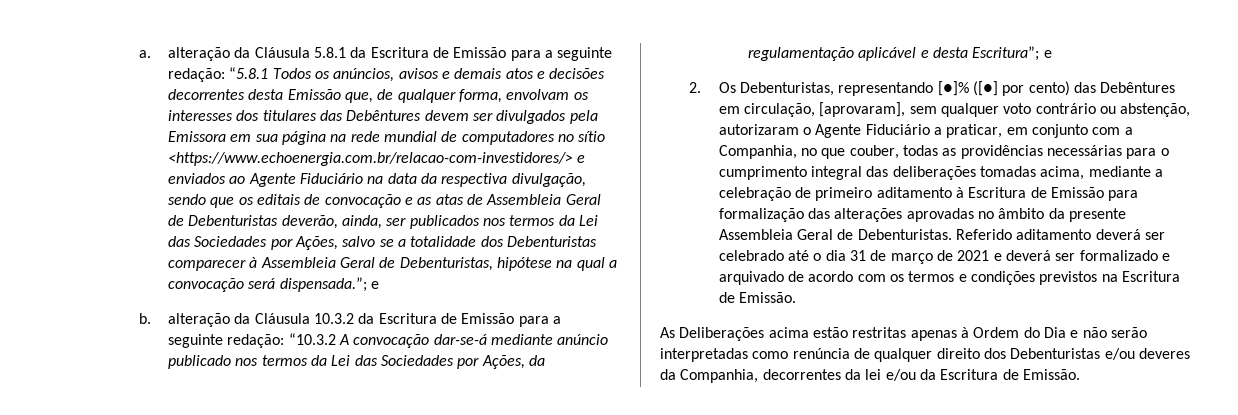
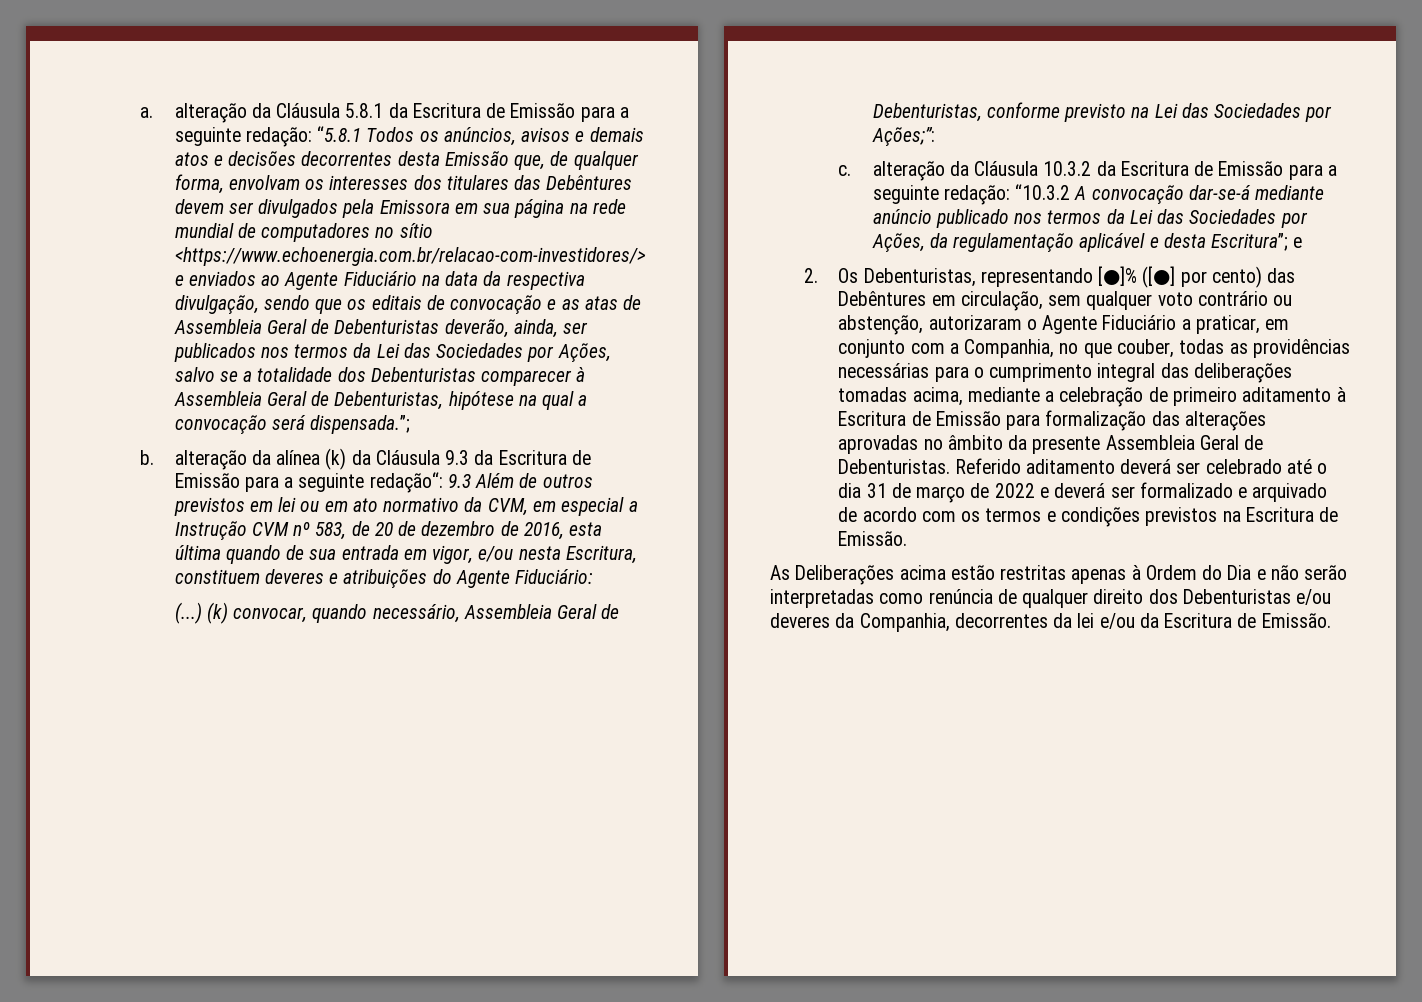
- “5.8.1 Todos os anúncios, avisos e demais atos e decisões decorrentes desta Emissão que, de qualquer forma, envolvam os interesses dos titulares das Debêntures devem ser divulgados pela Emissora em sua página na rede mundial de computadores no sítio <https://www.echoenergia.com.br/relacao-com-investidores/> e enviados ao Agente Fiduciário na data da respectiva divulgação, sendo que os editais de convocação e as atas de Assembleia Geral de Debenturistas deverão, ainda, ser publicados nos termos da Lei das Sociedades por Ações, salvo se a totalidade dos Debenturistas comparecer à Assembleia Geral de Debenturistas, hipótese na qual a convocação será dispensada.”; e
- b. alteração da Cláusula 10.3.2 da Escritura de Emissão para a seguinte redação:
+ “5.8.1 Todos os anúncios, avisos e demais atos e decisões decorrentes desta Emissão que, de qualquer forma, envolvam os interesses dos titulares das Debêntures devem ser divulgados pela Emissora em sua página na rede mundial de computadores no sítio <https://www.echoenergia.com.br/relacao-com-investidores/> e enviados ao Agente Fiduciário na data da respectiva divulgação, sendo que os editais de convocação e as atas de Assembleia Geral de Debenturistas deverão, ainda, ser publicados nos termos da Lei das Sociedades por Ações, salvo se a totalidade dos Debenturistas comparecer à Assembleia Geral de Debenturistas, hipótese na qual a convocação será dispensada.”;
+ b. alteração da alínea (k) da Cláusula 9.3 da Escritura de Emissão para a seguinte redação“: 9.3 Além de outros previstos em lei ou em ato normativo da CVM, em especial a Instrução CVM nº 583, de 20 de dezembro de 2016, esta última quando de sua entrada em vigor, e/ou nesta Escritura, constituem deveres e atribuições do Agente Fiduciário:
+ (...) (k) convocar, quando necessário, Assembleia Geral de Debenturistas, conforme previsto na Lei das Sociedades por Ações;”:
+ c. alteração da Cláusula 10.3.2 da Escritura de Emissão para a seguinte redação:
- 2. Os Debenturistas, representando [●]% ([●] por cento) das Debêntures em circulação, [aprovaram], sem qualquer voto contrário ou abstenção, autorizaram o Agente Fiduciário a praticar, em conjunto com a Companhia, no que couber, todas as providências necessárias para o cumprimento integral das deliberações tomadas acima, mediante a celebração de primeiro aditamento à Escritura de Emissão para formalização das alterações aprovadas no âmbito da presente Assembleia Geral de Debenturistas.
+ 2. Os Debenturistas, representando [●]% ([●] por cento) das Debêntures em circulação, sem qualquer voto contrário ou abstenção, autorizaram o Agente Fiduciário a praticar, em conjunto com a Companhia, no que couber, todas as providências necessárias para o cumprimento integral das deliberações tomadas acima, mediante a celebração de primeiro aditamento à Escritura de Emissão para formalização das alterações aprovadas no âmbito da presente Assembleia Geral de Debenturistas.
- Referido aditamento deverá ser celebrado até o dia 31 de março de 2021 e deverá ser formalizado e arquivado de acordo com os termos e condições previstos na Escritura de Emissão.
+ Referido aditamento deverá ser celebrado até o dia 31 de março de 2022 e deverá ser formalizado e arquivado de acordo com os termos e condições previstos na Escritura de Emissão.

